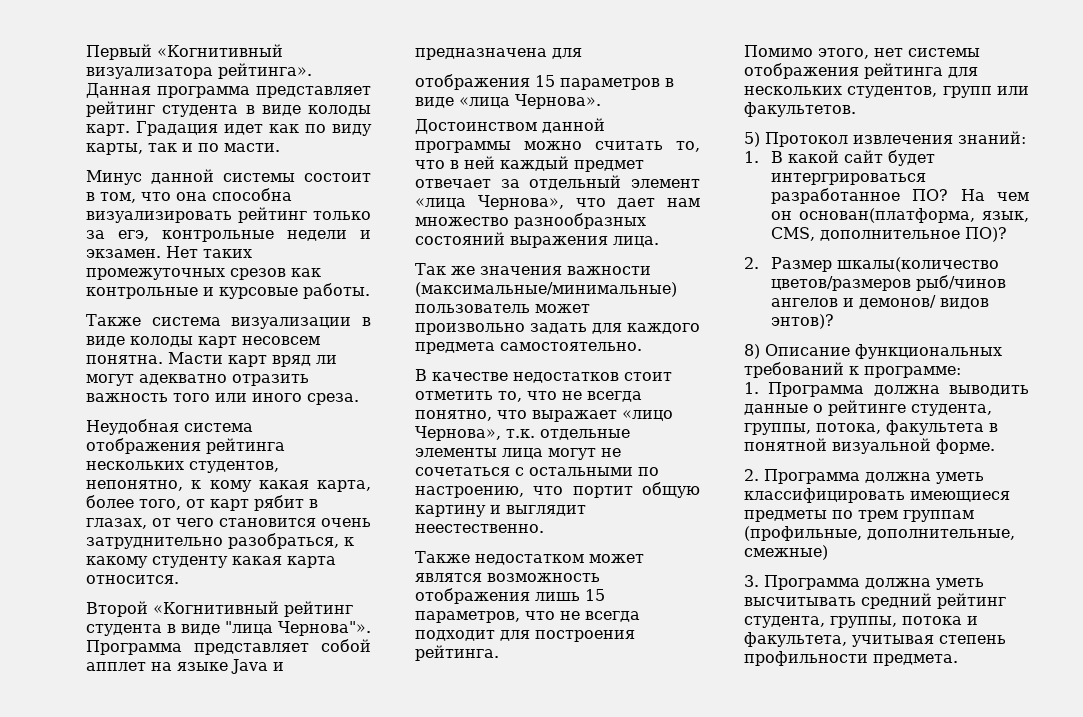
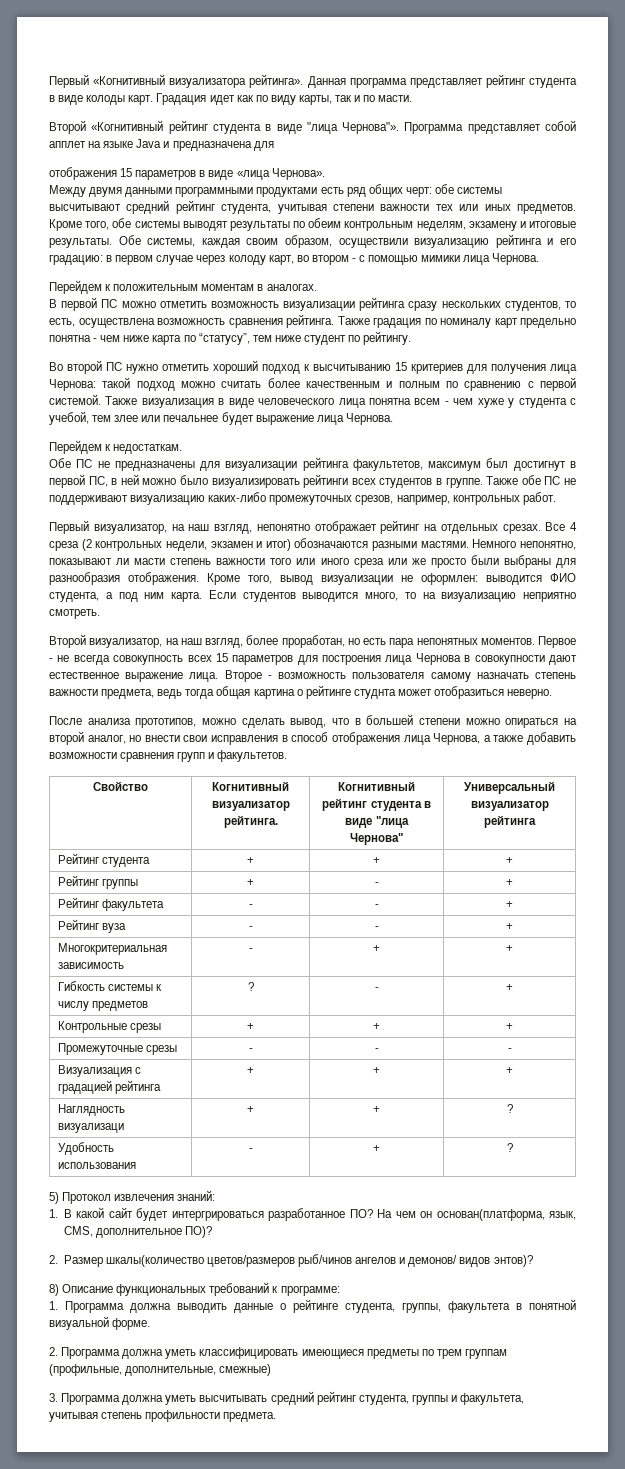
- Минус данной системы состоит в том, что она способна визуализировать рейтинг только за егэ, контрольные недели и экзамен. Нет таких промежуточных срезов как контрольные и курсовые работы.
- Также система визуализации в виде колоды карт несовсем понятна. Масти карт вряд ли могут адекватно отразить важность того или иного среза.
- Неудобная система отображения рейтинга нескольких студентов, непонятно, к кому какая карта, более того, от карт рябит в глазах, от чего становится очень затруднительно разобраться, к какому студенту какая карта относится.
- Достоинством данной программы можно считать то, что в ней каждый предмет отвечает за отдельный элемент «лица Чернова», что дает нам множество разнообразных состояний выражения лица.
- Так же значения важности (максимальные/минимальные) пользователь может произвольно задать для каждого предмета самостоятельно.
- В качестве недостатков стоит отметить то, что не всегда понятно, что выражает «лицо Чернова», т.к. отдельные элементы лица могут не сочетаться с остальными по настроению, что портит общую картину и выглядит неестественно.
- Также недостатком может являтся возможность отображения лишь 15 параметров, что не всегда подходит для построения рейтинга.
- Помимо этого, нет системы отображения рейтинга для нескольких студентов, групп или факультетов.
+ Между двумя данными программными продуктами есть ряд общих черт: обе системы высчитывают средний рейтинг студента, учитывая степени важности тех или иных предметов. Кроме того, обе системы выводят результаты по обеим контрольным неделям, экзамену и итоговые результаты. Обе системы, каждая своим образом, осуществили визуализацию рейтинга и его градацию: в первом случае через колоду карт, во втором - с помощью мимики лица Чернова.
+ Перейдем к положительным моментам в аналогах.
+ В первой ПС можно отметить возможность визуализации рейтинга сразу нескольких студентов, то есть, осуществлена возможность сравнения рейтинга. Также градация по номиналу карт предельно понятна - чем ниже карта по “статусу”, тем ниже студент по рейтингу.
+ Во второй ПС нужно отметить хороший подход к высчитыванию 15 критериев для получения лица Чернова: такой подход можно считать более качественным и полным по сравнению с первой системой. Также визуализация в виде человеческого лица понятна всем - чем хуже у студента с учебой, тем злее или печальнее будет выражение лица Чернова.
+ Перейдем к недостаткам.
+ Обе ПС не предназначены для визуализации рейтинга факультетов, максимум был достигнут в первой ПС, в ней можно было визуализировать рейтинги всех студентов в группе. Также обе ПС не поддерживают визуализацию каких-либо промежуточных срезов, например, контрольных работ.
+ Первый визуализатор, на наш взгляд, непонятно отображает рейтинг на отдельных срезах. Все 4 среза (2 контрольных недели, экзамен и итог) обозначаются разными мастями. Немного непонятно, показывают ли масти степень важности того или иного среза или же просто были выбраны для разнообразия отображения. Кроме того, вывод визуализации не оформлен: выводится ФИО студента, а под ним карта. Если студентов выводится много, то на визуализацию неприятно смотреть.
+ Второй визуализатор, на наш взгляд, более проработан, но есть пара непонятных моментов. Первое - не всегда совокупность всех 15 параметров для построения лица Чернова в совокупности дают естественное выражение лица. Второе - возможность пользователя самому назначать степень важности предмета, ведь тогда общая картина о рейтинге студнта может отобразиться неверно.
+ После анализа прототипов, можно сделать вывод, что в большей степени можно опираться на второй аналог, но внести свои исправления в способ отображения лица Чернова, а также добавить возможности сравнения групп и факультетов.
+ Свойство | Когнитивный визуализатор рейтинга. | Когнитивный рейтинг студента в виде "лица Чернова" | Универсальный визуализатор рейтинга
+ Рейтинг студента | + | + | +
+ Рейтинг группы | + | - | +
+ Рейтинг факультета | - | - | +
+ Рейтинг вуза | - | - | +
+ Многокритериальная зависимость | - | + | +
+ Гибкость системы к числу предметов | ? | - | +
+ Контрольные срезы | + | + | +
+ Промежуточные срезы | - | - | -
+ Визуализация с градацией рейтинга | + | + | +
+ Наглядность визуализаци | + | + | ?
+ Удобность использования | - | + | ?
- 1. Программа должна выводить данные о рейтинге студента, группы, потока, факультета в понятной визуальной форме.
+ 1. Программа должна выводить данные о рейтинге студента, группы, факультета в понятной визуальной форме.
- 3. Программа должна уметь высчитывать средний рейтинг студента, группы, потока и факультета, учитывая степень профильности предмета.
+ 3. Программа должна уметь высчитывать средний рейтинг студента, группы и факультета, учитывая степень профильности предмета.

